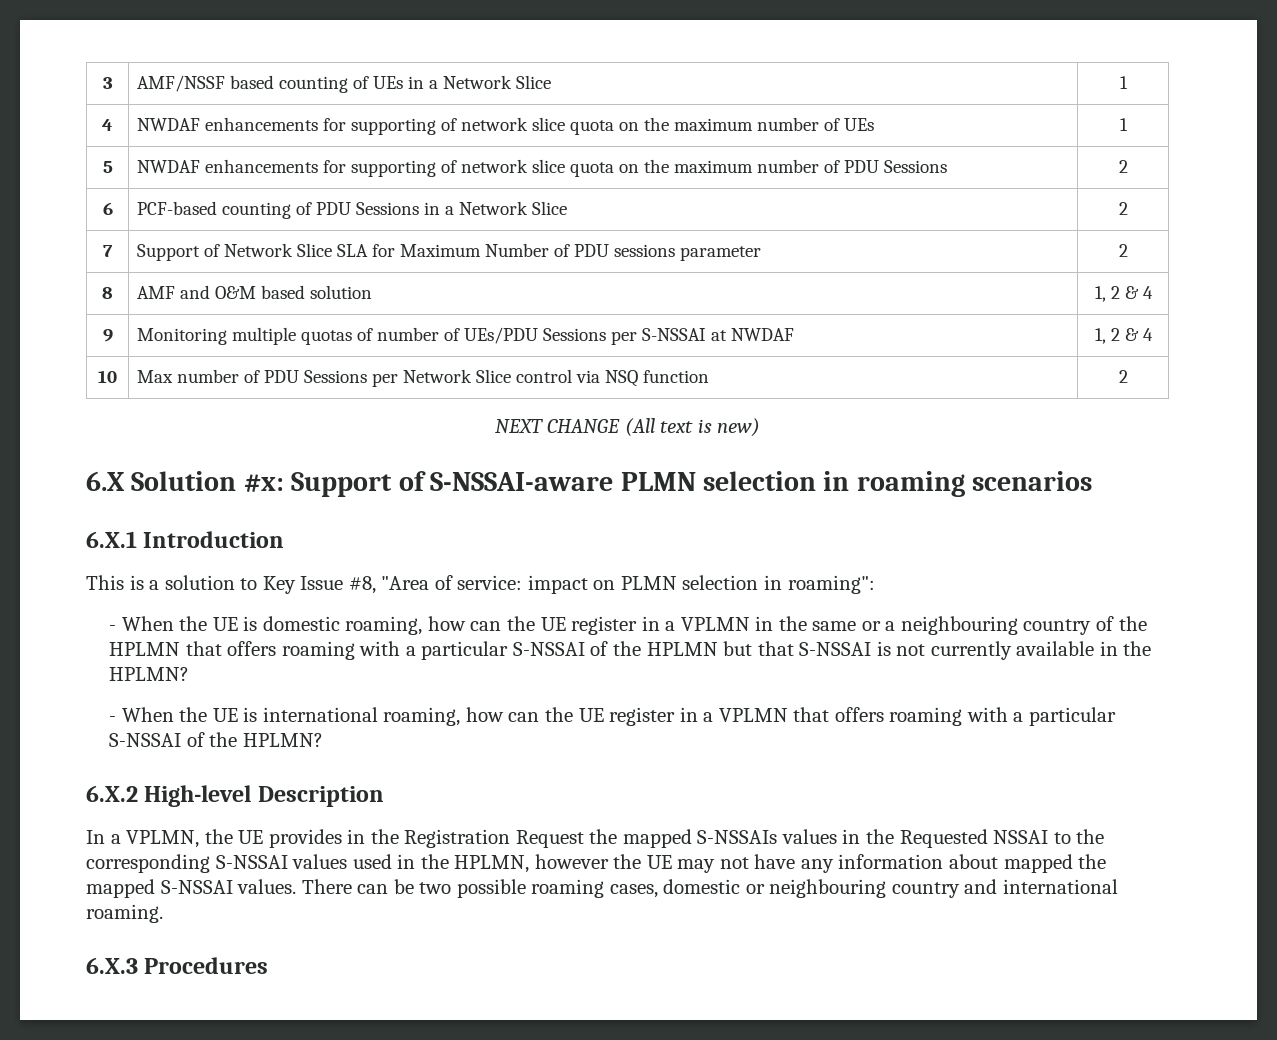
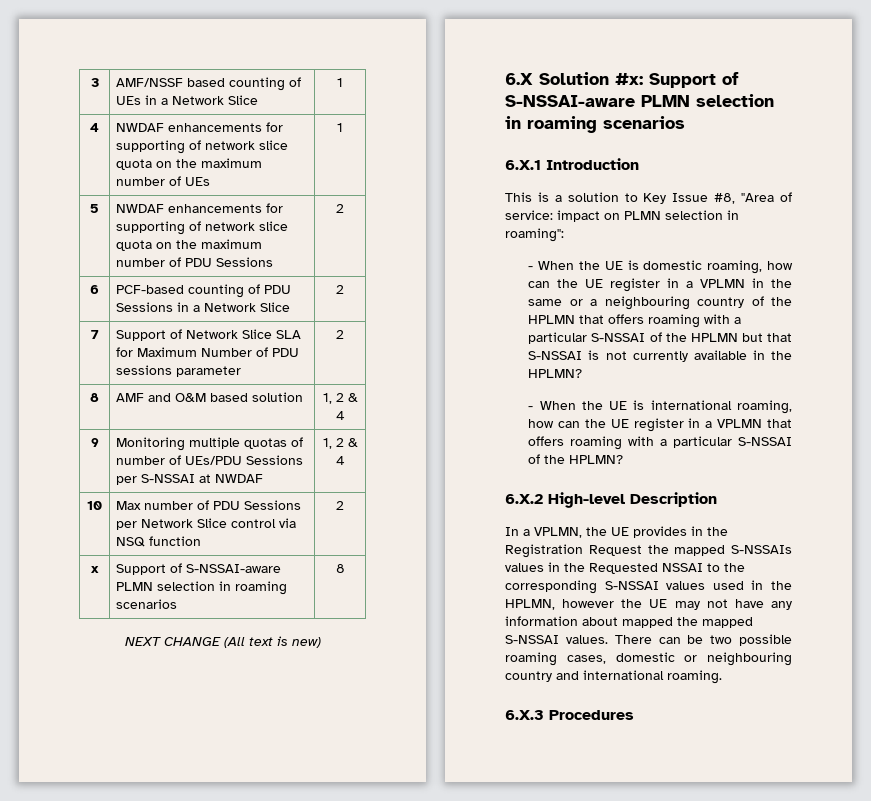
+ x | Support of S-NSSAI-aware PLMN selection in roaming scenarios | 8

